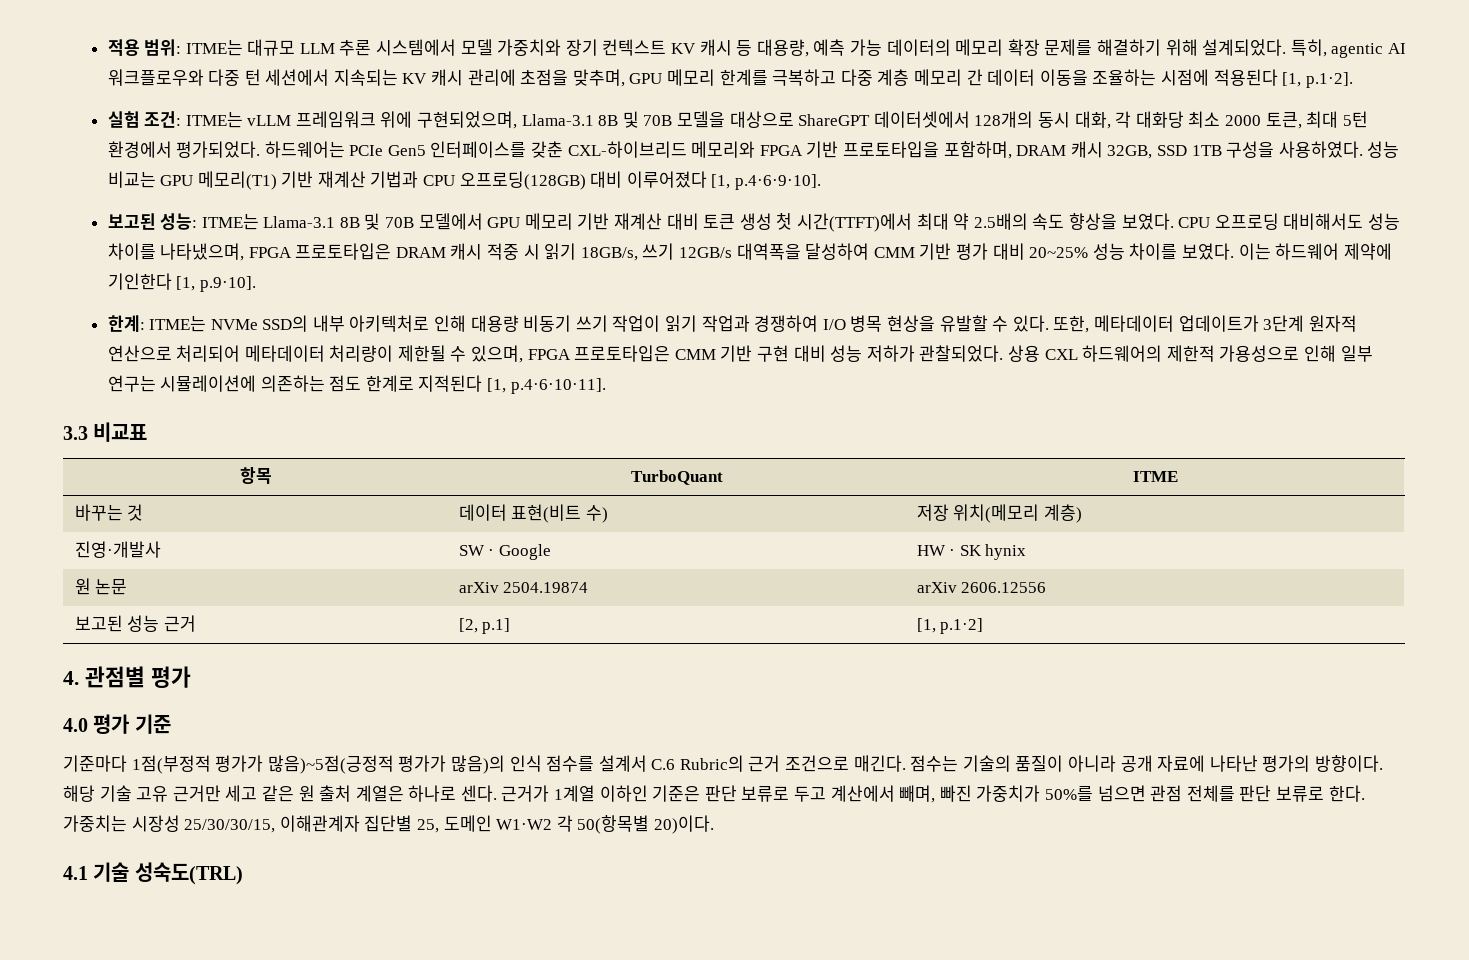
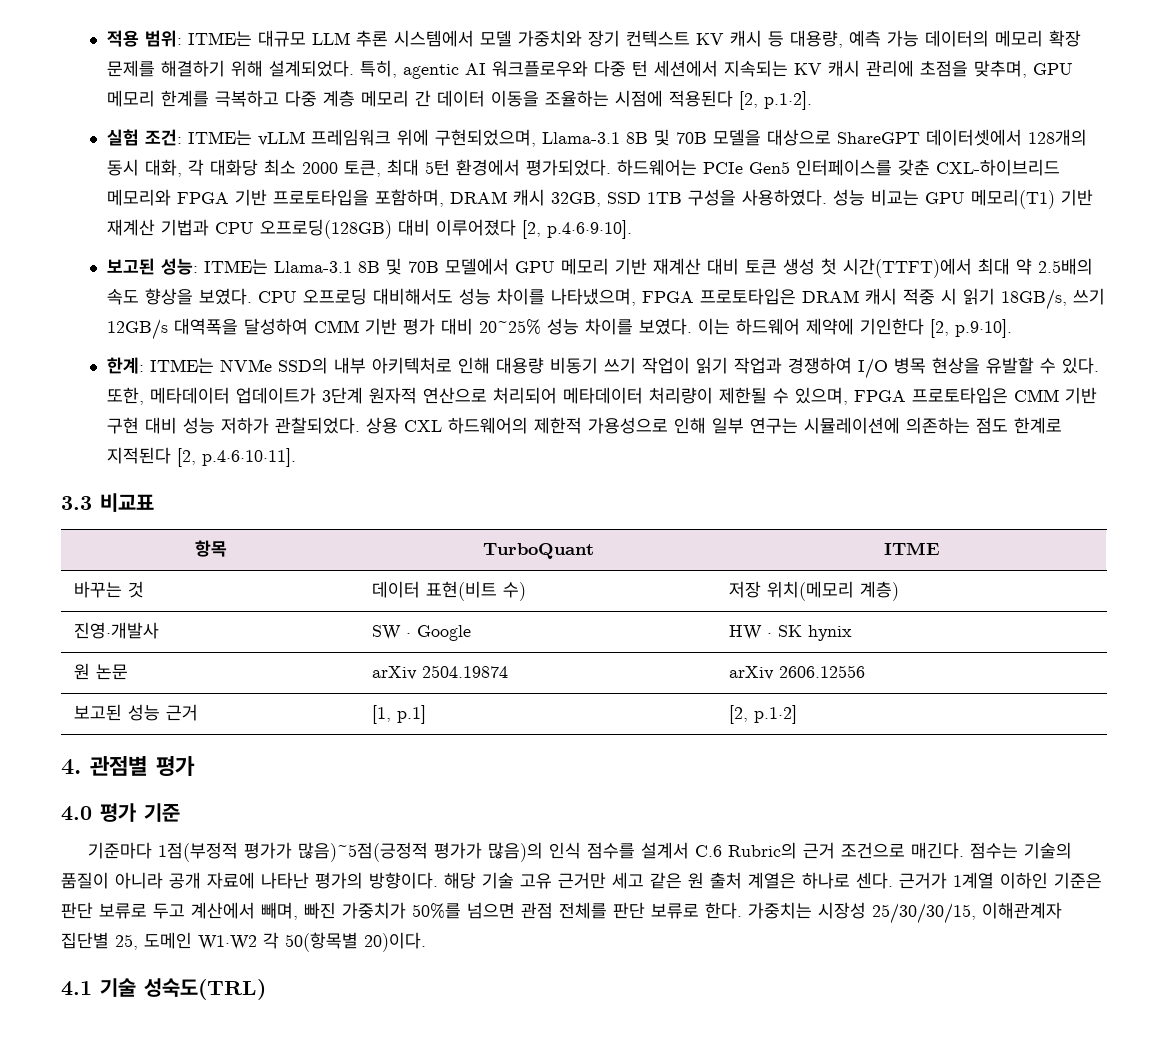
- 특히, agentic AI 워크플로우와 다중 턴 세션에서 지속되는 KV 캐시 관리에 초점을 맞추며, GPU 메모리 한계를 극복하고 다중 계층 메모리 간 데이터 이동을 조율하는 시점에 적용된다 [1, p.1·2].
+ 특히, agentic AI 워크플로우와 다중 턴 세션에서 지속되는 KV 캐시 관리에 초점을 맞추며, GPU 메모리 한계를 극복하고 다중 계층 메모리 간 데이터 이동을 조율하는 시점에 적용된다 [2, p.1·2].
- 성능 비교는 GPU 메모리(T1) 기반 재계산 기법과 CPU 오프로딩(128GB) 대비 이루어졌다 [1, p.4·6·9·10].
+ 성능 비교는 GPU 메모리(T1) 기반 재계산 기법과 CPU 오프로딩(128GB) 대비 이루어졌다 [2, p.4·6·9·10].
- 이는 하드웨어 제약에 기인한다 [1, p.9·10].
+ 이는 하드웨어 제약에 기인한다 [2, p.9·10].
- 상용 CXL 하드웨어의 제한적 가용성으로 인해 일부 연구는 시뮬레이션에 의존하는 점도 한계로 지적된다 [1, p.4·6·10·11].
+ 상용 CXL 하드웨어의 제한적 가용성으로 인해 일부 연구는 시뮬레이션에 의존하는 점도 한계로 지적된다 [2, p.4·6·10·11].
- 보고된 성능 근거 | [2, p.1] | [1, p.1·2]
+ 보고된 성능 근거 | [1, p.1] | [2, p.1·2]

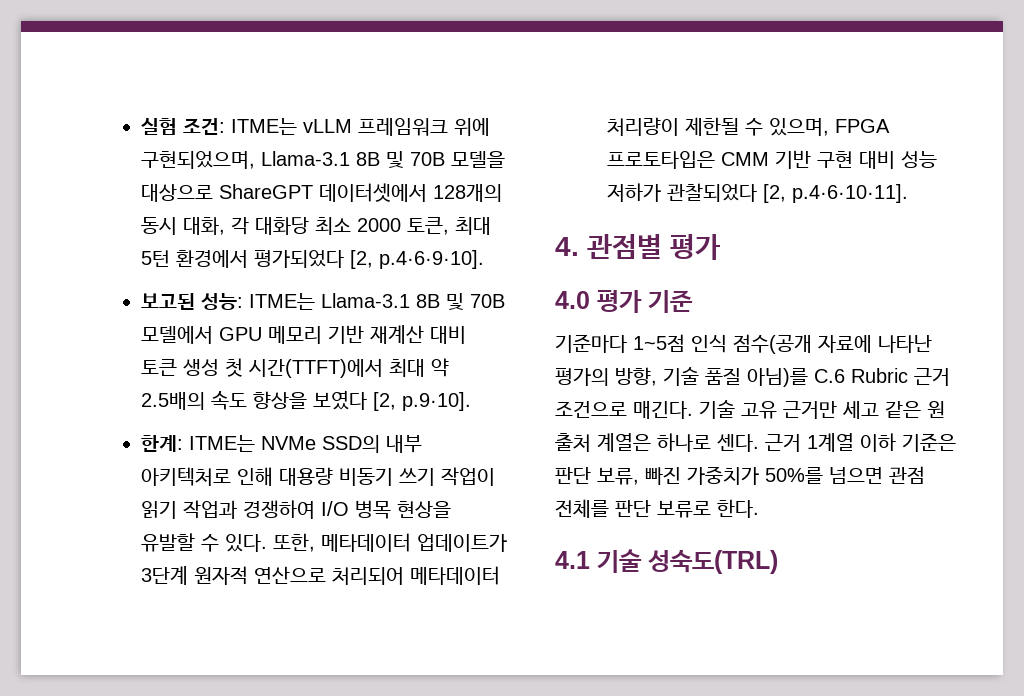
- 적용 범위: ITME는 대규모 LLM 추론 시스템에서 모델 가중치와 장기 컨텍스트 KV 캐시 등 대용량, 예측 가능 데이터의 메모리 확장 문제를 해결하기 위해 설계되었다. 특히, agentic AI 워크플로우와 다중 턴 세션에서 지속되는 KV 캐시 관리에 초점을 맞추며, GPU 메모리 한계를 극복하고 다중 계층 메모리 간 데이터 이동을 조율하는 시점에 적용된다 [2, p.1·2].
- 실험 조건: ITME는 vLLM 프레임워크 위에 구현되었으며, Llama-3.1 8B 및 70B 모델을 대상으로 ShareGPT 데이터셋에서 128개의 동시 대화, 각 대화당 최소 2000 토큰, 최대 5턴 환경에서 평가되었다. 하드웨어는 PCIe Gen5 인터페이스를 갖춘 CXL-하이브리드 메모리와 FPGA 기반 프로토타입을 포함하며, DRAM 캐시 32GB, SSD 1TB 구성을 사용하였다. 성능 비교는 GPU 메모리(T1) 기반 재계산 기법과 CPU 오프로딩(128GB) 대비 이루어졌다 [2, p.4·6·9·10].
+ 실험 조건: ITME는 vLLM 프레임워크 위에 구현되었으며, Llama-3.1 8B 및 70B 모델을 대상으로 ShareGPT 데이터셋에서 128개의 동시 대화, 각 대화당 최소 2000 토큰, 최대 5턴 환경에서 평가되었다 [2, p.4·6·9·10].
- 보고된 성능: ITME는 Llama-3.1 8B 및 70B 모델에서 GPU 메모리 기반 재계산 대비 토큰 생성 첫 시간(TTFT)에서 최대 약 2.5배의 속도 향상을 보였다. CPU 오프로딩 대비해서도 성능 차이를 나타냈으며, FPGA 프로토타입은 DRAM 캐시 적중 시 읽기 18GB/s, 쓰기 12GB/s 대역폭을 달성하여 CMM 기반 평가 대비 20~25% 성능 차이를 보였다. 이는 하드웨어 제약에 기인한다 [2, p.9·10].
+ 보고된 성능: ITME는 Llama-3.1 8B 및 70B 모델에서 GPU 메모리 기반 재계산 대비 토큰 생성 첫 시간(TTFT)에서 최대 약 2.5배의 속도 향상을 보였다 [2, p.9·10].
- 또한, 메타데이터 업데이트가 3단계 원자적 연산으로 처리되어 메타데이터 처리량이 제한될 수 있으며, FPGA 프로토타입은 CMM 기반 구현 대비 성능 저하가 관찰되었다. 상용 CXL 하드웨어의 제한적 가용성으로 인해 일부 연구는 시뮬레이션에 의존하는 점도 한계로 지적된다 [2, p.4·6·10·11].
- 3.3 비교표
- 항목 | TurboQuant | ITME
- 바꾸는 것 | 데이터 표현(비트 수) | 저장 위치(메모리 계층)
- 진영·개발사 | SW · Google | HW · SK hynix
- 원 논문 | arXiv 2504.19874 | arXiv 2606.12556
- 보고된 성능 근거 | [1, p.1] | [2, p.1·2]
+ 또한, 메타데이터 업데이트가 3단계 원자적 연산으로 처리되어 메타데이터 처리량이 제한될 수 있으며, FPGA 프로토타입은 CMM 기반 구현 대비 성능 저하가 관찰되었다 [2, p.4·6·10·11].
- 기준마다 1점(부정적 평가가 많음)~5점(긍정적 평가가 많음)의 인식 점수를 설계서 C.6 Rubric의 근거 조건으로 매긴다. 점수는 기술의 품질이 아니라 공개 자료에 나타난 평가의 방향이다. 해당 기술 고유 근거만 세고 같은 원 출처 계열은 하나로 센다.
+ 기준마다 1~5점 인식 점수(공개 자료에 나타난 평가의 방향, 기술 품질 아님)를 C.6 Rubric 근거 조건으로 매긴다. 기술 고유 근거만 세고 같은 원 출처 계열은 하나로 센다.
- 근거가 1계열 이하인 기준은 판단 보류로 두고 계산에서 빼며, 빠진 가중치가 50%를 넘으면 관점 전체를 판단 보류로 한다. 가중치는 시장성 25/30/30/15, 이해관계자 집단별 25, 도메인 W1·W2 각 50(항목별 20)이다.
+ 근거 1계열 이하 기준은 판단 보류, 빠진 가중치가 50%를 넘으면 관점 전체를 판단 보류로 한다.

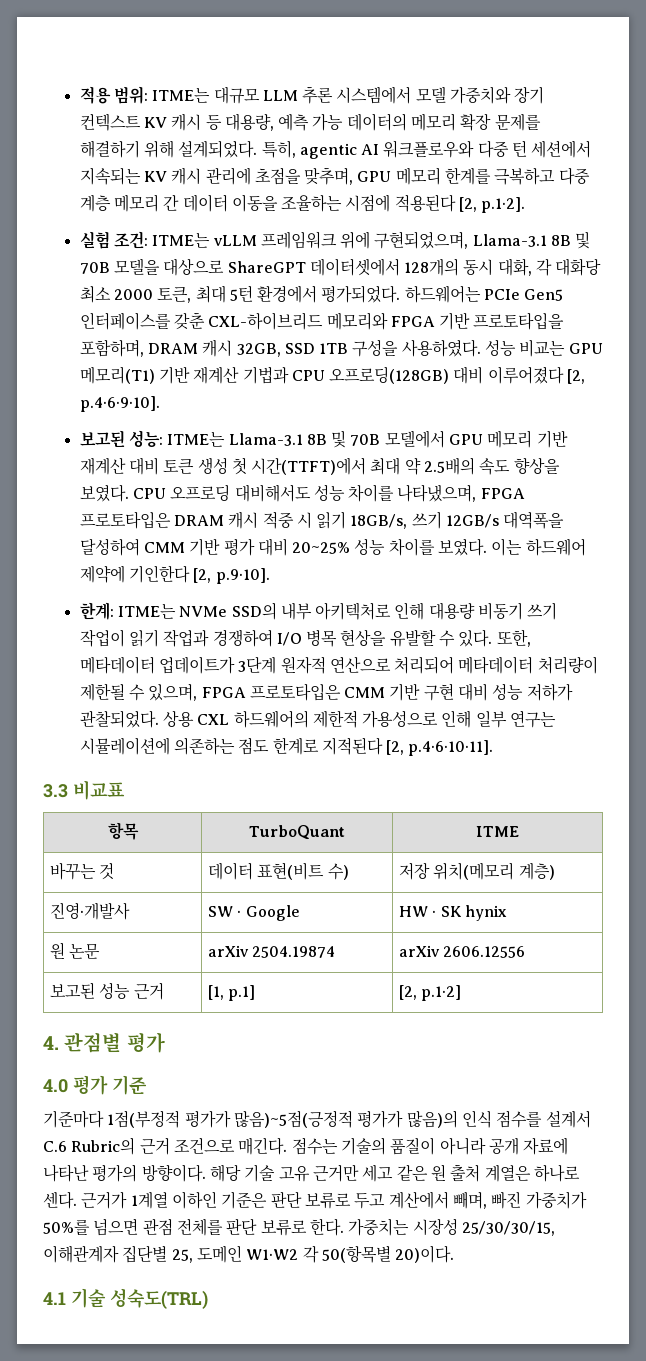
+ 적용 범위: ITME는 대규모 LLM 추론 시스템에서 모델 가중치와 장기 컨텍스트 KV 캐시 등 대용량, 예측 가능 데이터의 메모리 확장 문제를 해결하기 위해 설계되었다. 특히, agentic AI 워크플로우와 다중 턴 세션에서 지속되는 KV 캐시 관리에 초점을 맞추며, GPU 메모리 한계를 극복하고 다중 계층 메모리 간 데이터 이동을 조율하는 시점에 적용된다 [2, p.1·2].
- 실험 조건: ITME는 vLLM 프레임워크 위에 구현되었으며, Llama-3.1 8B 및 70B 모델을 대상으로 ShareGPT 데이터셋에서 128개의 동시 대화, 각 대화당 최소 2000 토큰, 최대 5턴 환경에서 평가되었다 [2, p.4·6·9·10].
+ 실험 조건: ITME는 vLLM 프레임워크 위에 구현되었으며, Llama-3.1 8B 및 70B 모델을 대상으로 ShareGPT 데이터셋에서 128개의 동시 대화, 각 대화당 최소 2000 토큰, 최대 5턴 환경에서 평가되었다. 하드웨어는 PCIe Gen5 인터페이스를 갖춘 CXL-하이브리드 메모리와 FPGA 기반 프로토타입을 포함하며, DRAM 캐시 32GB, SSD 1TB 구성을 사용하였다. 성능 비교는 GPU 메모리(T1) 기반 재계산 기법과 CPU 오프로딩(128GB) 대비 이루어졌다 [2, p.4·6·9·10].
- 보고된 성능: ITME는 Llama-3.1 8B 및 70B 모델에서 GPU 메모리 기반 재계산 대비 토큰 생성 첫 시간(TTFT)에서 최대 약 2.5배의 속도 향상을 보였다 [2, p.9·10].
+ 보고된 성능: ITME는 Llama-3.1 8B 및 70B 모델에서 GPU 메모리 기반 재계산 대비 토큰 생성 첫 시간(TTFT)에서 최대 약 2.5배의 속도 향상을 보였다. CPU 오프로딩 대비해서도 성능 차이를 나타냈으며, FPGA 프로토타입은 DRAM 캐시 적중 시 읽기 18GB/s, 쓰기 12GB/s 대역폭을 달성하여 CMM 기반 평가 대비 20~25% 성능 차이를 보였다. 이는 하드웨어 제약에 기인한다 [2, p.9·10].
- 또한, 메타데이터 업데이트가 3단계 원자적 연산으로 처리되어 메타데이터 처리량이 제한될 수 있으며, FPGA 프로토타입은 CMM 기반 구현 대비 성능 저하가 관찰되었다 [2, p.4·6·10·11].
+ 또한, 메타데이터 업데이트가 3단계 원자적 연산으로 처리되어 메타데이터 처리량이 제한될 수 있으며, FPGA 프로토타입은 CMM 기반 구현 대비 성능 저하가 관찰되었다. 상용 CXL 하드웨어의 제한적 가용성으로 인해 일부 연구는 시뮬레이션에 의존하는 점도 한계로 지적된다 [2, p.4·6·10·11].
+ 3.3 비교표
+ 항목 | TurboQuant | ITME
+ 바꾸는 것 | 데이터 표현(비트 수) | 저장 위치(메모리 계층)
+ 진영·개발사 | SW · Google | HW · SK hynix
+ 원 논문 | arXiv 2504.19874 | arXiv 2606.12556
+ 보고된 성능 근거 | [1, p.1] | [2, p.1·2]
- 기준마다 1~5점 인식 점수(공개 자료에 나타난 평가의 방향, 기술 품질 아님)를 C.6 Rubric 근거 조건으로 매긴다. 기술 고유 근거만 세고 같은 원 출처 계열은 하나로 센다.
+ 기준마다 1점(부정적 평가가 많음)~5점(긍정적 평가가 많음)의 인식 점수를 설계서 C.6 Rubric의 근거 조건으로 매긴다. 점수는 기술의 품질이 아니라 공개 자료에 나타난 평가의 방향이다. 해당 기술 고유 근거만 세고 같은 원 출처 계열은 하나로 센다.
- 근거 1계열 이하 기준은 판단 보류, 빠진 가중치가 50%를 넘으면 관점 전체를 판단 보류로 한다.
+ 근거가 1계열 이하인 기준은 판단 보류로 두고 계산에서 빼며, 빠진 가중치가 50%를 넘으면 관점 전체를 판단 보류로 한다. 가중치는 시장성 25/30/30/15, 이해관계자 집단별 25, 도메인 W1·W2 각 50(항목별 20)이다.

